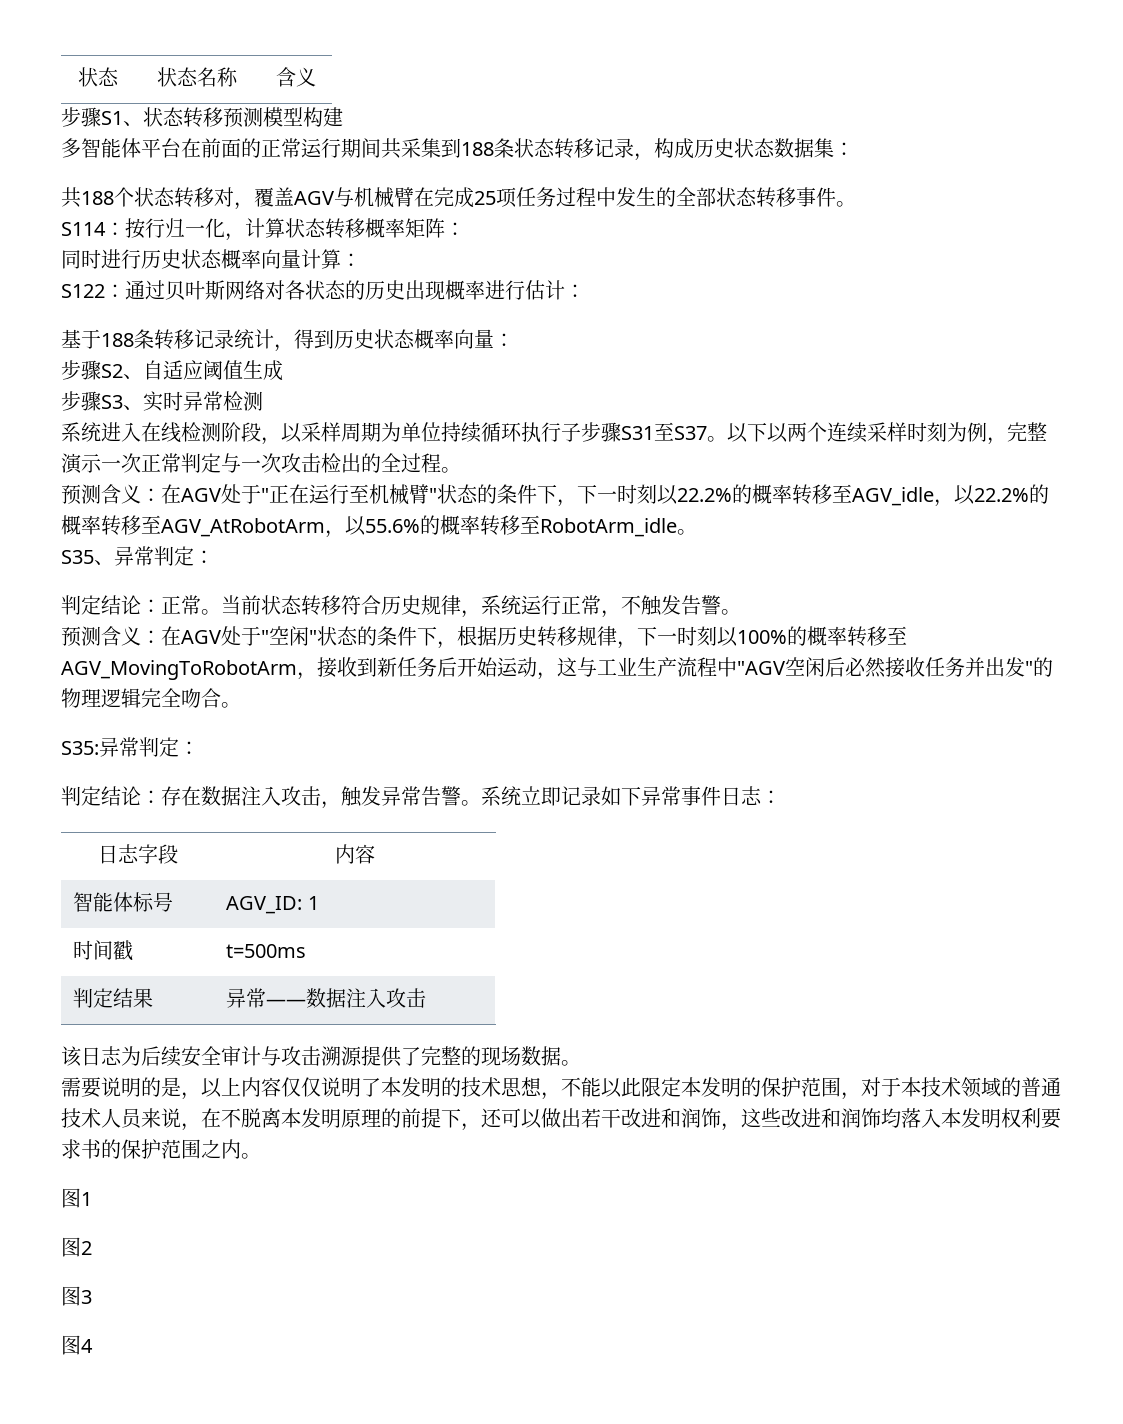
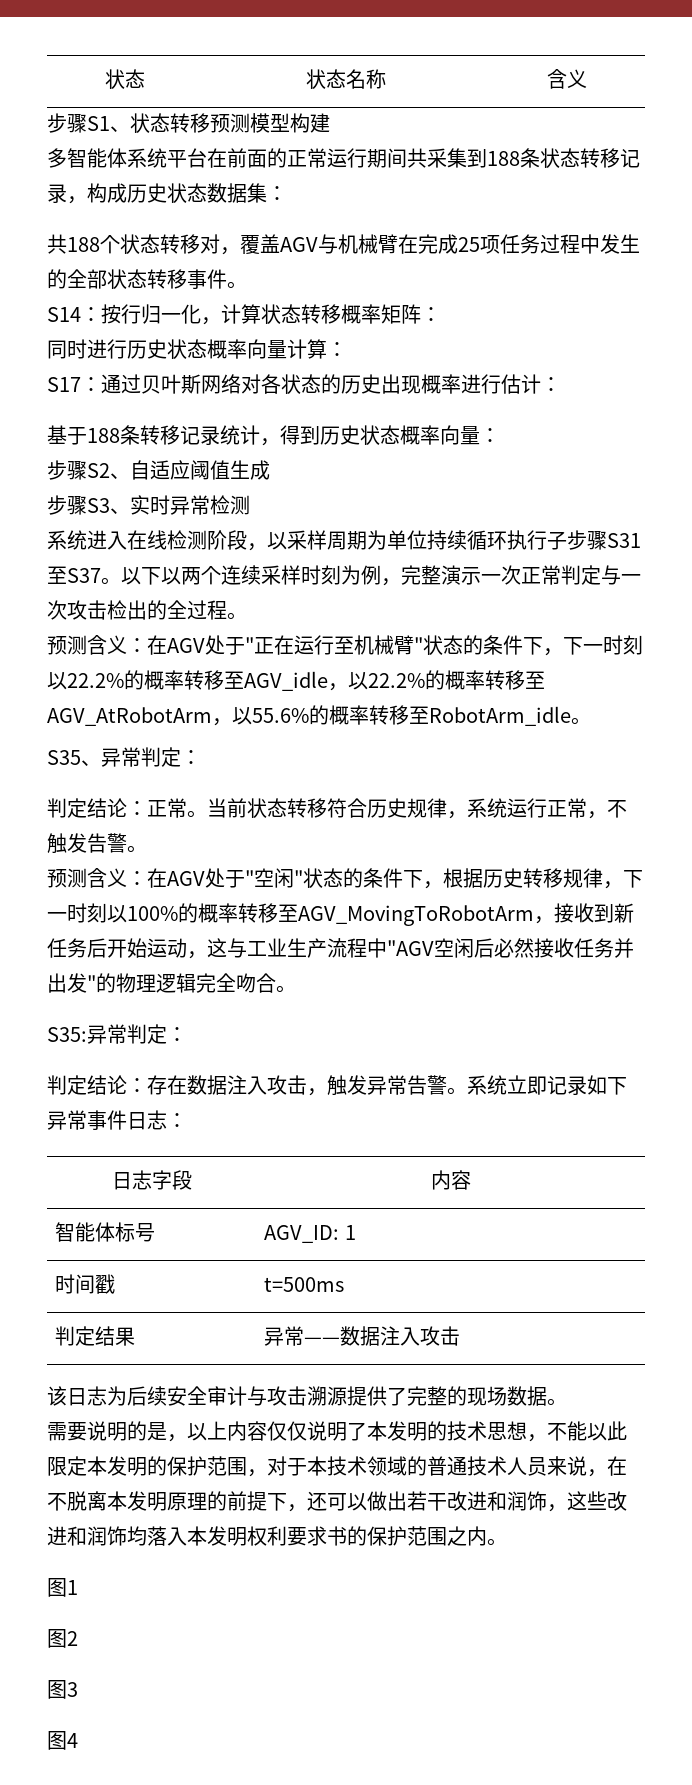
- 多智能体平台在前面的正常运行期间共采集到188条状态转移记录，构成历史状态数据集：
+ 多智能体系统平台在前面的正常运行期间共采集到188条状态转移记录，构成历史状态数据集：
- S114：按行归一化，计算状态转移概率矩阵：
+ S14：按行归一化，计算状态转移概率矩阵：
- S122：通过贝叶斯网络对各状态的历史出现概率进行估计：
+ S17：通过贝叶斯网络对各状态的历史出现概率进行估计：

